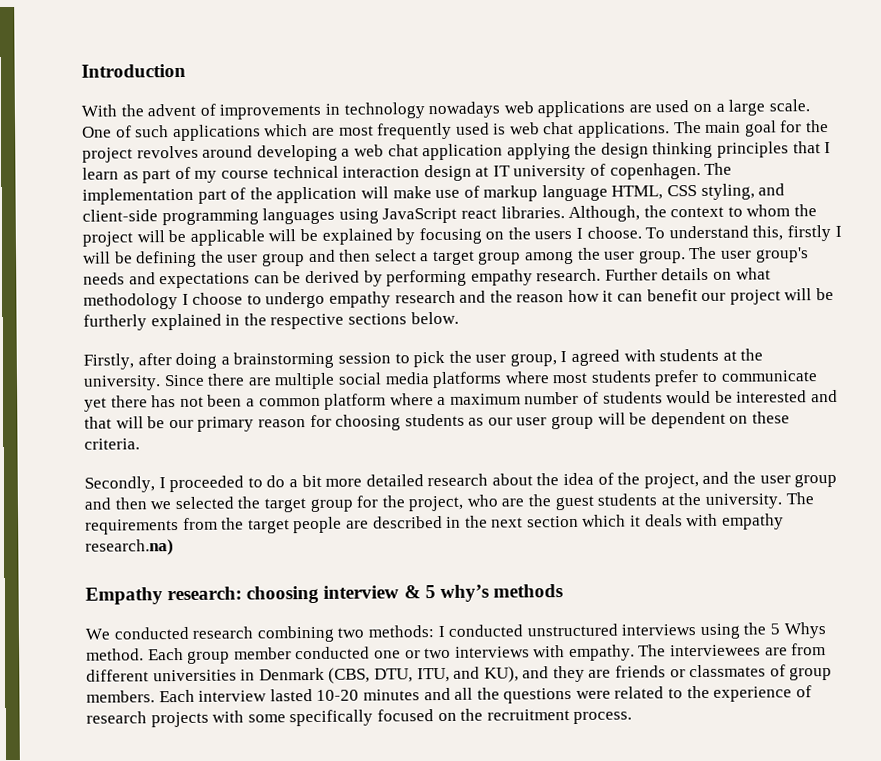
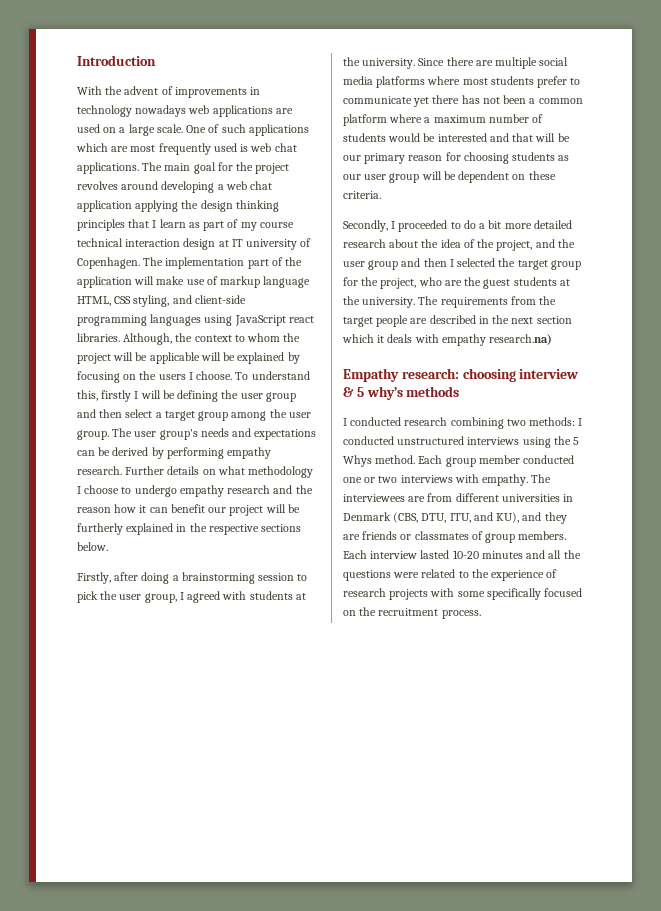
- The main goal for the project revolves around developing a web chat application applying the design thinking principles that I learn as part of my course technical interaction design at IT university of copenhagen.
+ The main goal for the project revolves around developing a web chat application applying the design thinking principles that I learn as part of my course technical interaction design at IT university of Copenhagen.
- Secondly, I proceeded to do a bit more detailed research about the idea of the project, and the user group and then we selected the target group for the project, who are the guest students at the university.
+ Secondly, I proceeded to do a bit more detailed research about the idea of the project, and the user group and then I selected the target group for the project, who are the guest students at the university.
- We conducted research combining two methods: I conducted unstructured interviews using the 5 Whys method.
+ I conducted research combining two methods: I conducted unstructured interviews using the 5 Whys method.

